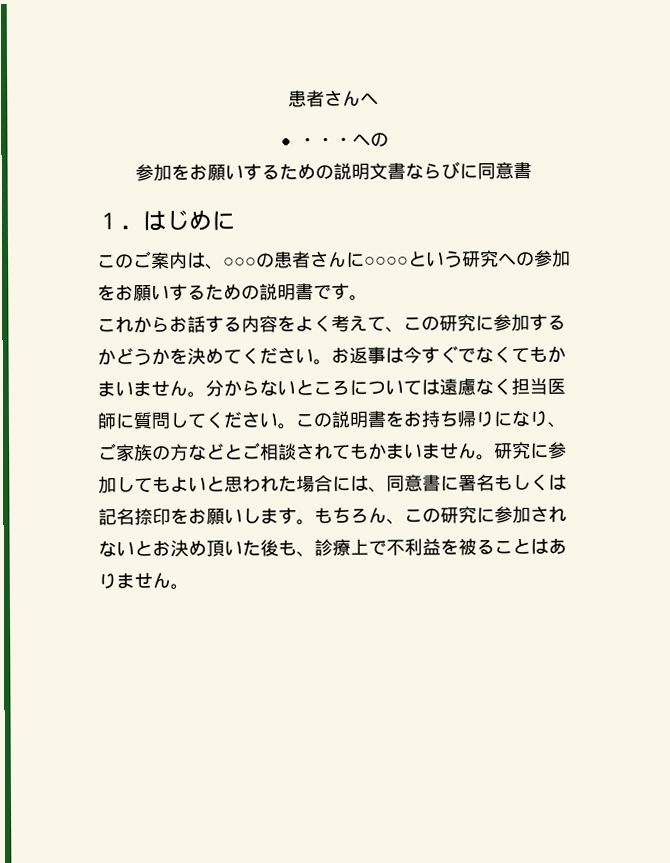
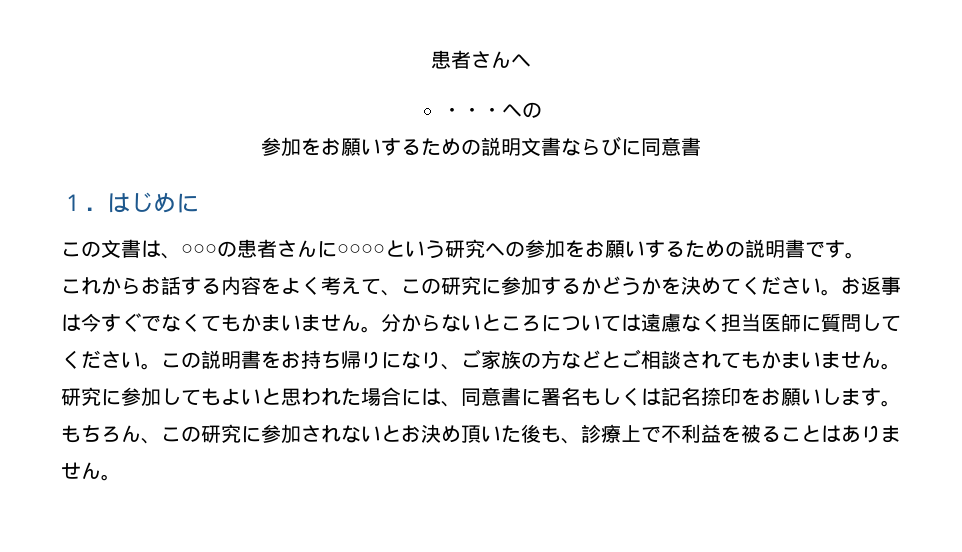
- このご案内は、○○○の患者さんに○○○○という研究への参加をお願いするための説明書です。
+ この文書は、○○○の患者さんに○○○○という研究への参加をお願いするための説明書です。

